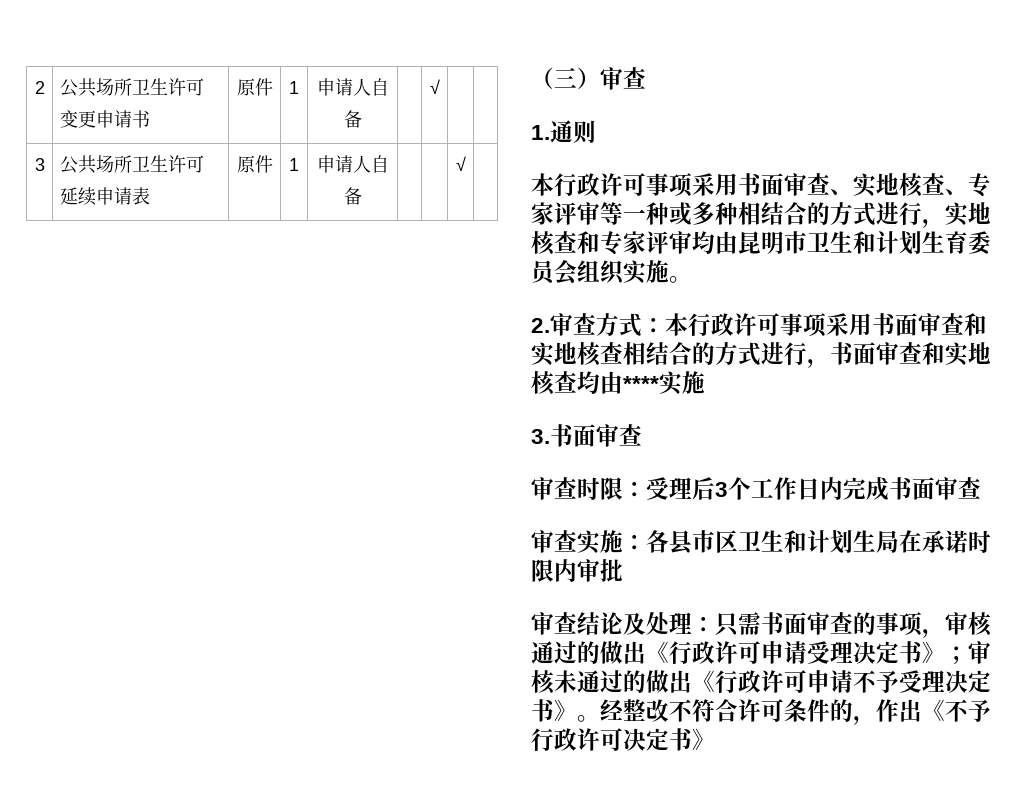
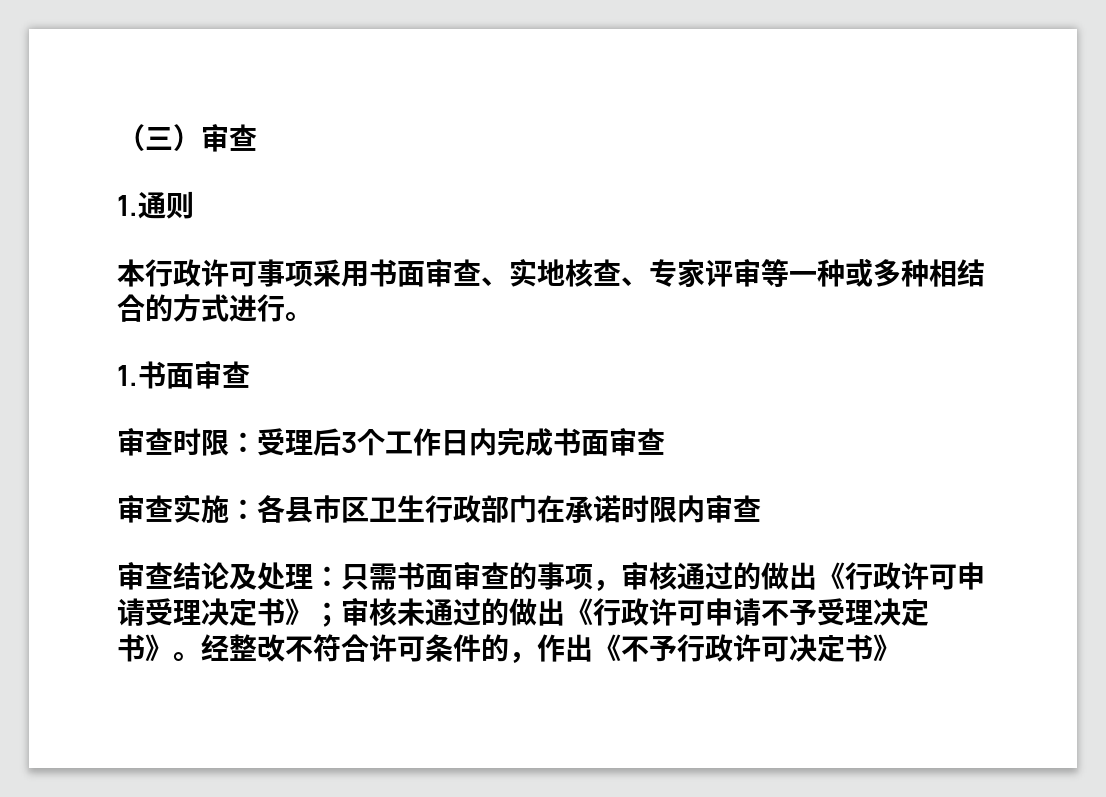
- 2 | 公共场所卫生许可变更申请书 | 原件 | 1 | 申请人自备 | | √ | |
- 3 | 公共场所卫生许可延续申请表 | 原件 | 1 | 申请人自备 | | | √ |
- 本行政许可事项采用书面审查、实地核查、专家评审等一种或多种相结合的方式进行，实地核查和专家评审均由昆明市卫生和计划生育委员会组织实施。
- 2.审查方式：本行政许可事项采用书面审查和实地核查相结合的方式进行，书面审查和实地核查均由****实施
- 3.书面审查
+ 本行政许可事项采用书面审查、实地核查、专家评审等一种或多种相结合的方式进行。
+ 1.书面审查
- 审查实施：各县市区卫生和计划生局在承诺时限内审批
+ 审查实施：各县市区卫生行政部门在承诺时限内审查

